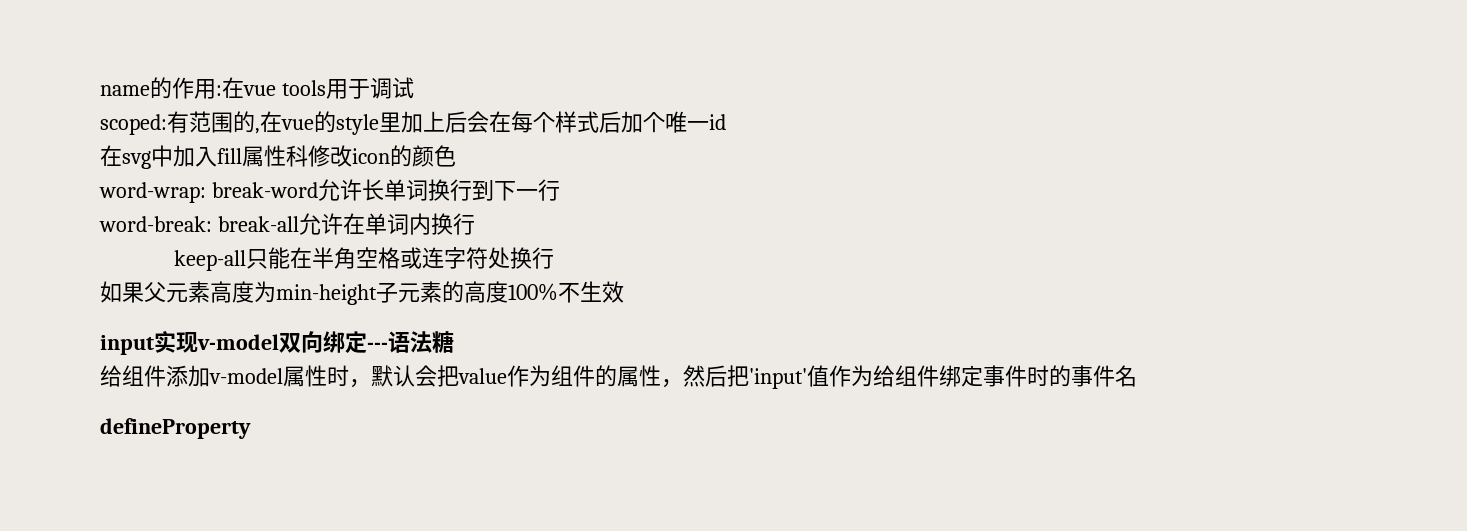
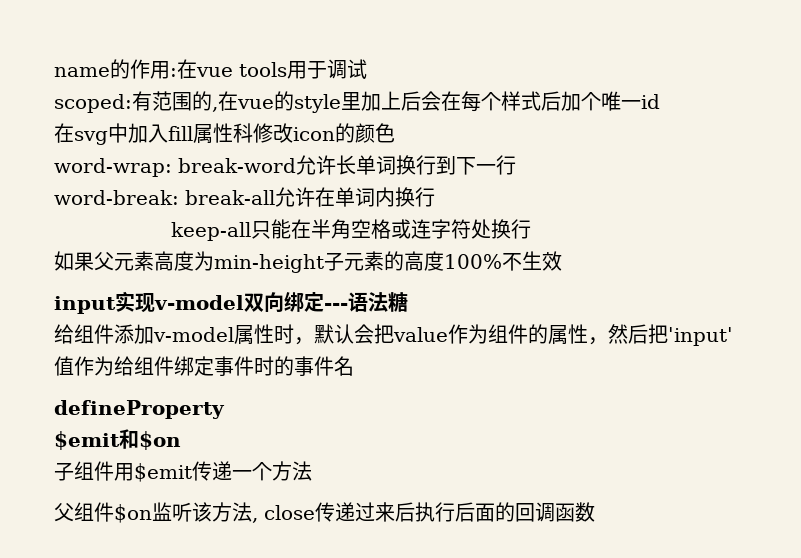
+ $emit和$on
+ 子组件用$emit传递一个方法
+ 父组件$on监听该方法, close传递过来后执行后面的回调函数

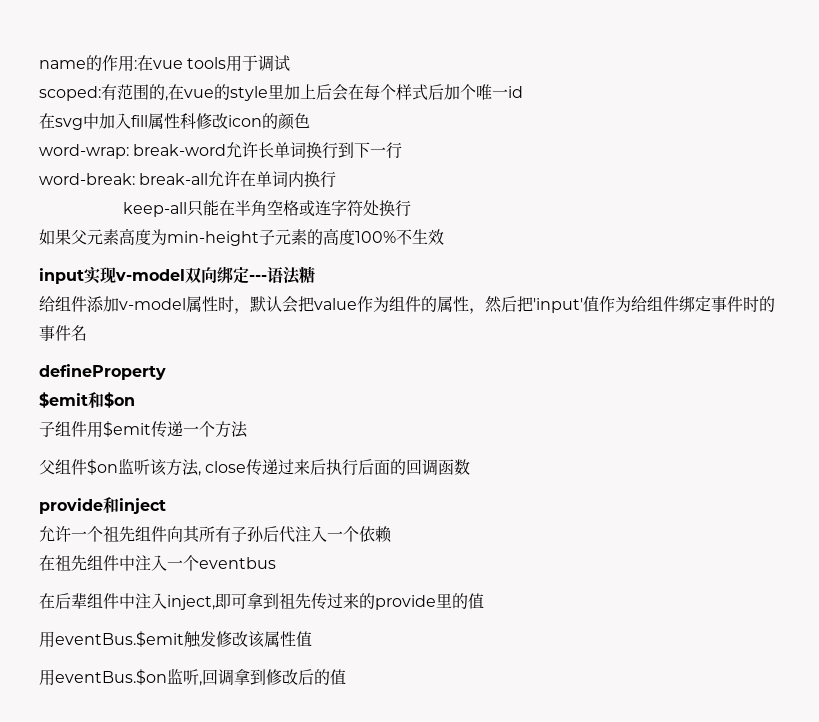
+ provide和inject
+ 允许一个祖先组件向其所有子孙后代注入一个依赖
+ 在祖先组件中注入一个eventbus
+ 在后辈组件中注入inject,即可拿到祖先传过来的provide里的值
+ 用eventBus.$emit触发修改该属性值
+ 用eventBus.$on监听,回调拿到修改后的值

